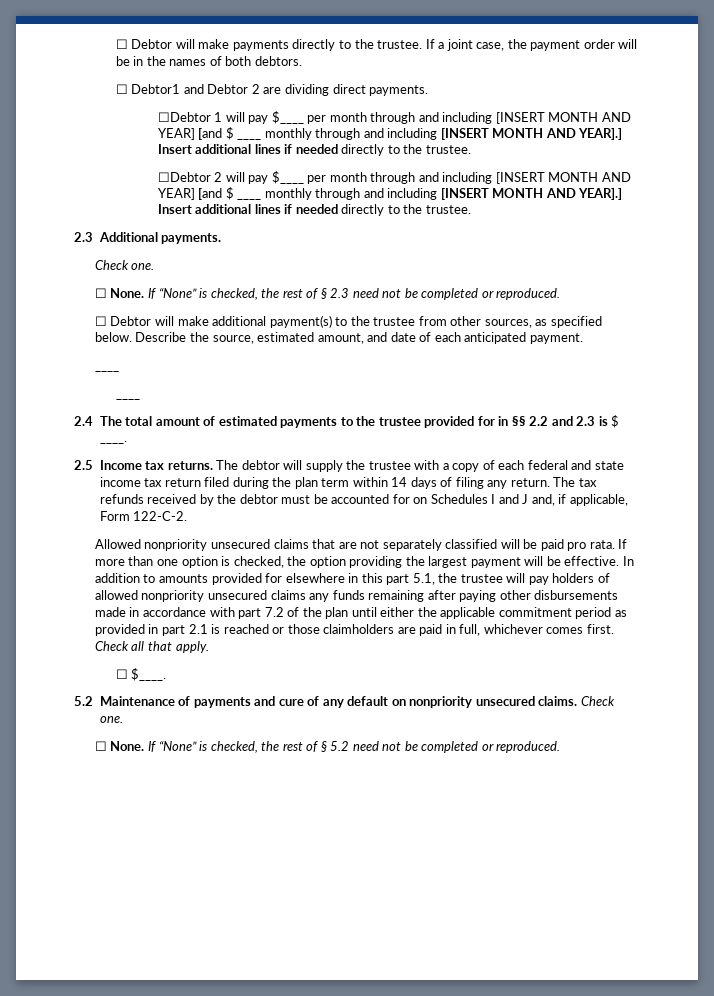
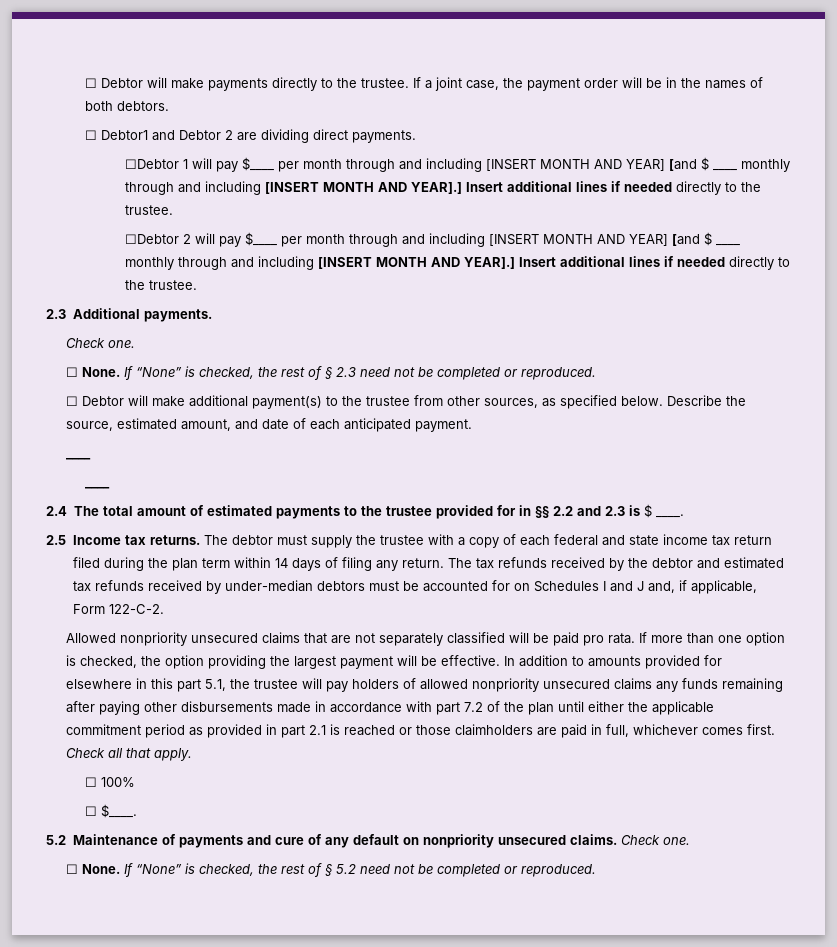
- The debtor will supply the trustee with a copy of each federal and state income tax return filed during the plan term within 14 days of filing any return.
+ The debtor must supply the trustee with a copy of each federal and state income tax return filed during the plan term within 14 days of filing any return.
- The tax refunds received by the debtor must be accounted for on Schedules I and J and, if applicable, Form 122-C-2.
+ The tax refunds received by the debtor and estimated tax refunds received by under-median debtors must be accounted for on Schedules I and J and, if applicable, Form 122-C-2.
+ ☐ 100%

